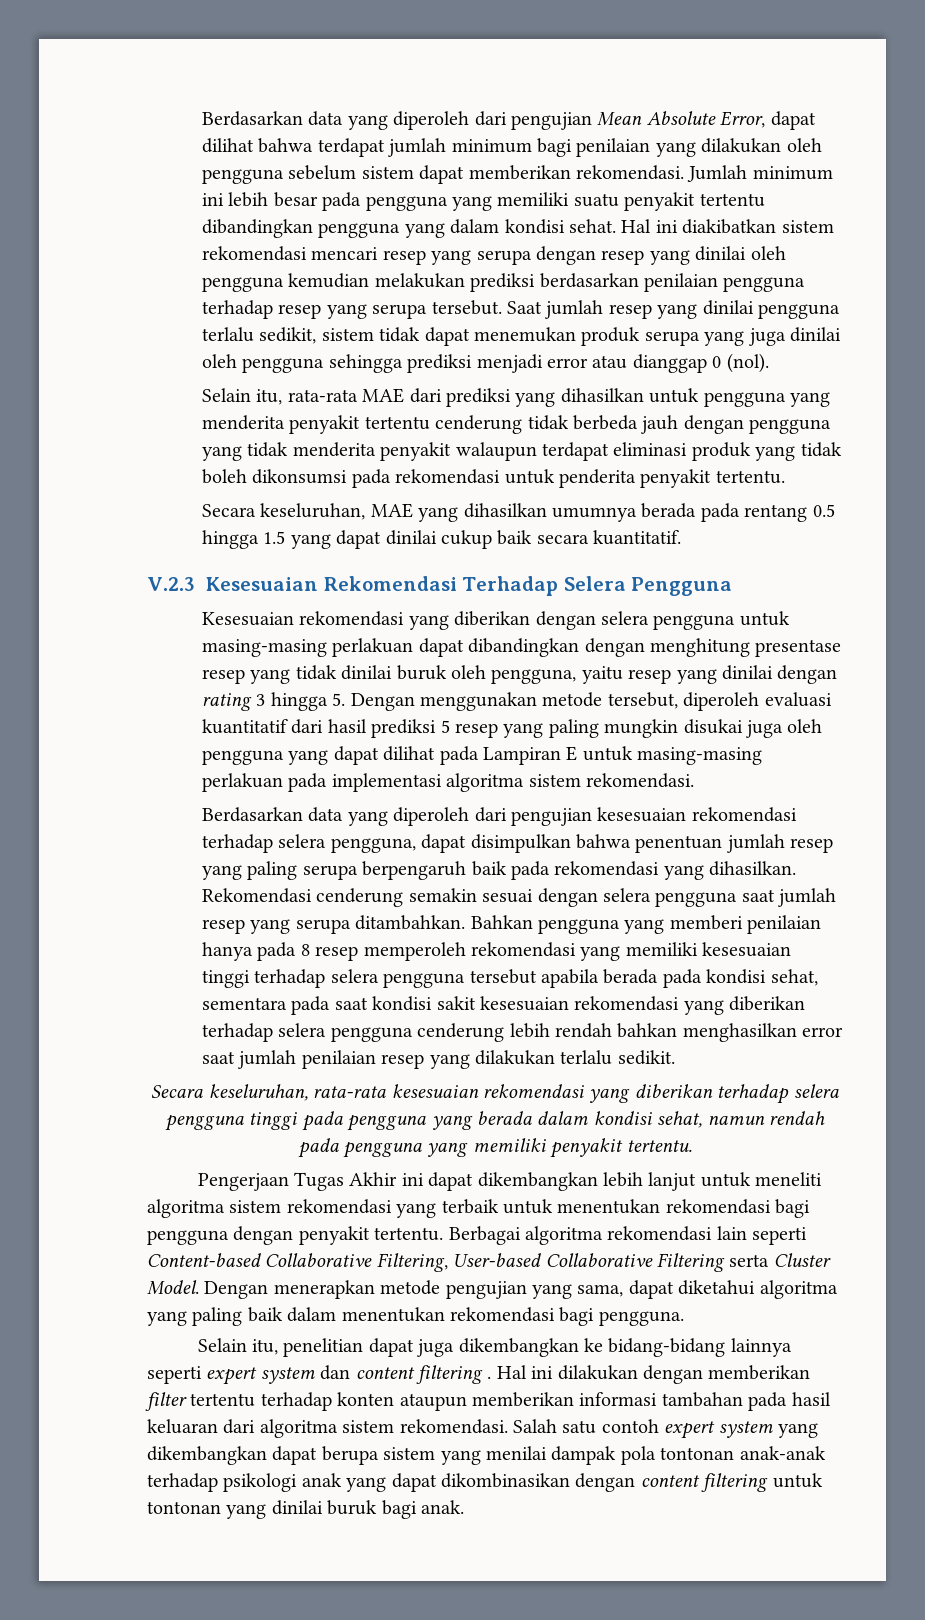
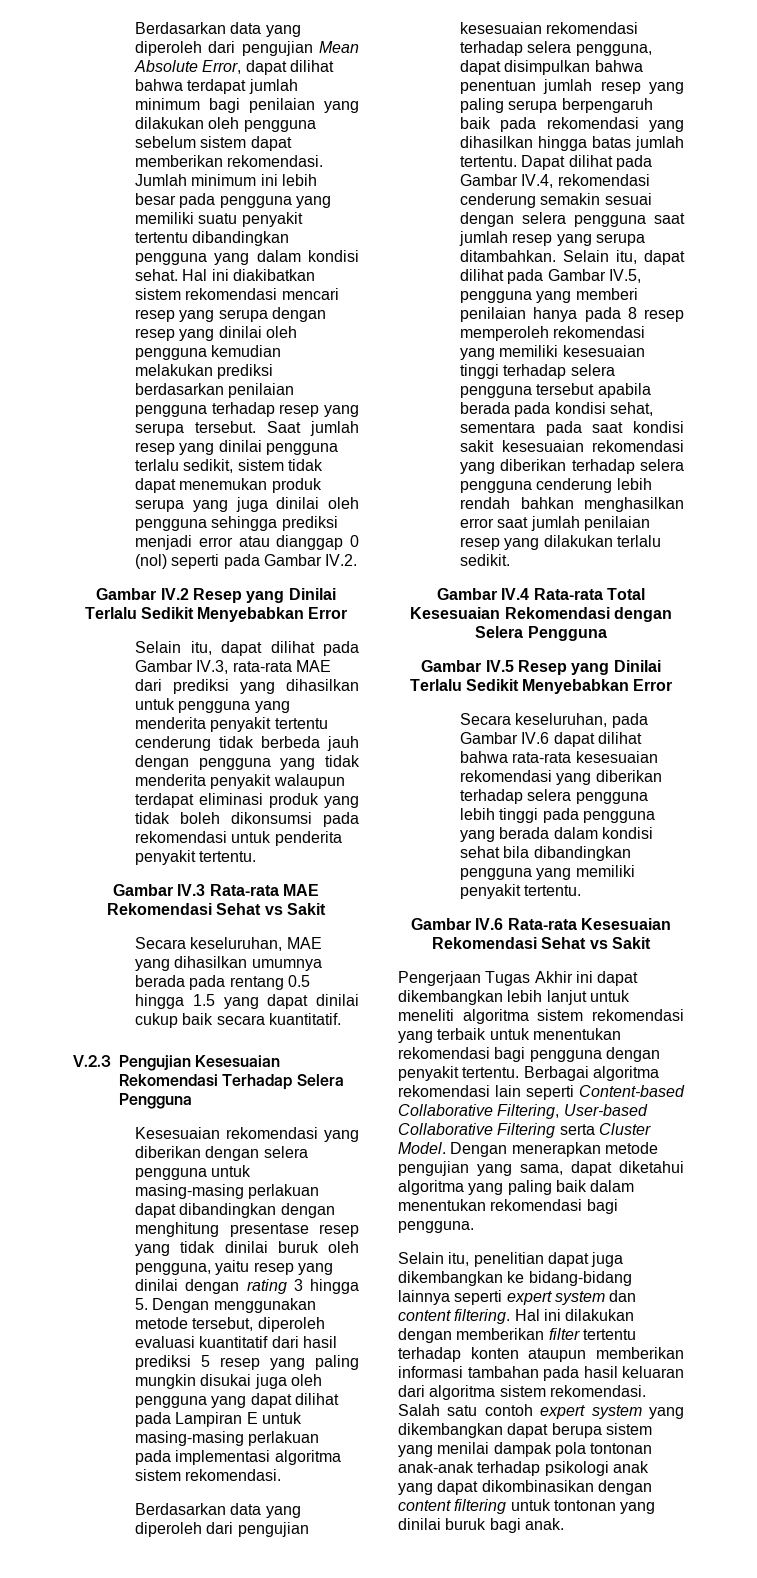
- Saat jumlah resep yang dinilai pengguna terlalu sedikit, sistem tidak dapat menemukan produk serupa yang juga dinilai oleh pengguna sehingga prediksi menjadi error atau dianggap 0 (nol).
- Selain itu, rata-rata MAE dari prediksi yang dihasilkan untuk pengguna yang menderita penyakit tertentu cenderung tidak berbeda jauh dengan pengguna yang tidak menderita penyakit walaupun terdapat eliminasi produk yang tidak boleh dikonsumsi pada rekomendasi untuk penderita penyakit tertentu.
+ Saat jumlah resep yang dinilai pengguna terlalu sedikit, sistem tidak dapat menemukan produk serupa yang juga dinilai oleh pengguna sehingga prediksi menjadi error atau dianggap 0 (nol) seperti pada Gambar IV.2.
+ Gambar IV.2 Resep yang Dinilai Terlalu Sedikit Menyebabkan Error
+ Selain itu, dapat dilihat pada Gambar IV.3, rata-rata MAE dari prediksi yang dihasilkan untuk pengguna yang menderita penyakit tertentu cenderung tidak berbeda jauh dengan pengguna yang tidak menderita penyakit walaupun terdapat eliminasi produk yang tidak boleh dikonsumsi pada rekomendasi untuk penderita penyakit tertentu.
+ Gambar IV.3 Rata-rata MAE Rekomendasi Sehat vs Sakit
- V.2.3 Kesesuaian Rekomendasi Terhadap Selera Pengguna
+ V.2.3 Pengujian Kesesuaian Rekomendasi Terhadap Selera Pengguna
- Berdasarkan data yang diperoleh dari pengujian kesesuaian rekomendasi terhadap selera pengguna, dapat disimpulkan bahwa penentuan jumlah resep yang paling serupa berpengaruh baik pada rekomendasi yang dihasilkan. Rekomendasi cenderung semakin sesuai dengan selera pengguna saat jumlah resep yang serupa ditambahkan.
+ Berdasarkan data yang diperoleh dari pengujian kesesuaian rekomendasi terhadap selera pengguna, dapat disimpulkan bahwa penentuan jumlah resep yang paling serupa berpengaruh baik pada rekomendasi yang dihasilkan hingga batas jumlah tertentu. Dapat dilihat pada Gambar IV.4, rekomendasi cenderung semakin sesuai dengan selera pengguna saat jumlah resep yang serupa ditambahkan.
- Bahkan pengguna yang memberi penilaian hanya pada 8 resep memperoleh rekomendasi yang memiliki kesesuaian tinggi terhadap selera pengguna tersebut apabila berada pada kondisi sehat, sementara pada saat kondisi sakit kesesuaian rekomendasi yang diberikan terhadap selera pengguna cenderung lebih rendah bahkan menghasilkan error saat jumlah penilaian resep yang dilakukan terlalu sedikit.
+ Selain itu, dapat dilihat pada Gambar IV.5, pengguna yang memberi penilaian hanya pada 8 resep memperoleh rekomendasi yang memiliki kesesuaian tinggi terhadap selera pengguna tersebut apabila berada pada kondisi sehat, sementara pada saat kondisi sakit kesesuaian rekomendasi yang diberikan terhadap selera pengguna cenderung lebih rendah bahkan menghasilkan error saat jumlah penilaian resep yang dilakukan terlalu sedikit.
- Secara keseluruhan, rata-rata kesesuaian rekomendasi yang diberikan terhadap selera pengguna tinggi pada pengguna yang berada dalam kondisi sehat, namun rendah pada pengguna yang memiliki penyakit tertentu.
+ Gambar IV.4 Rata-rata Total Kesesuaian Rekomendasi dengan Selera Pengguna
+ Gambar IV.5 Resep yang Dinilai Terlalu Sedikit Menyebabkan Error
+ Secara keseluruhan, pada Gambar IV.6 dapat dilihat bahwa rata-rata kesesuaian rekomendasi yang diberikan terhadap selera pengguna lebih tinggi pada pengguna yang berada dalam kondisi sehat bila dibandingkan pengguna yang memiliki penyakit tertentu.
+ Gambar IV.6 Rata-rata Kesesuaian Rekomendasi Sehat vs Sakit
- Selain itu, penelitian dapat juga dikembangkan ke bidang-bidang lainnya seperti expert system dan content filtering .
+ Selain itu, penelitian dapat juga dikembangkan ke bidang-bidang lainnya seperti expert system dan content filtering.

